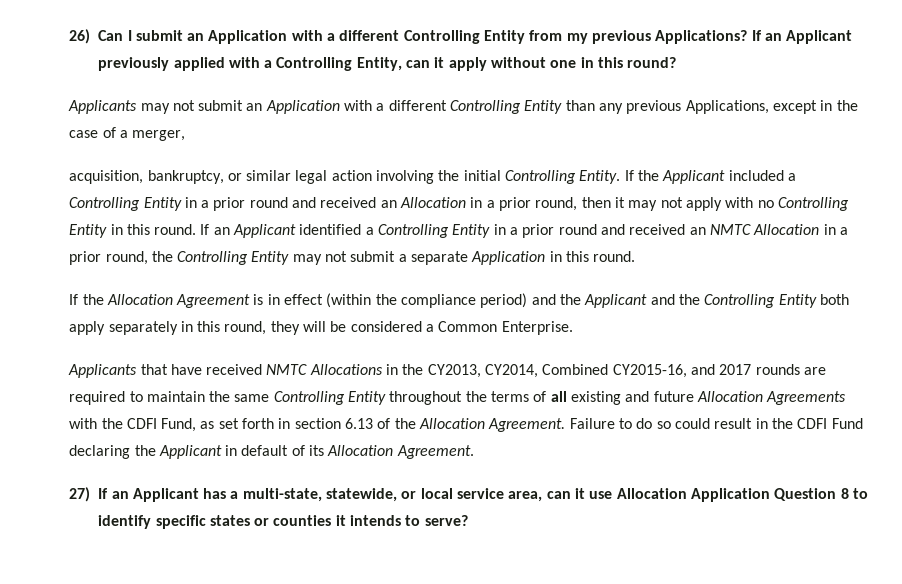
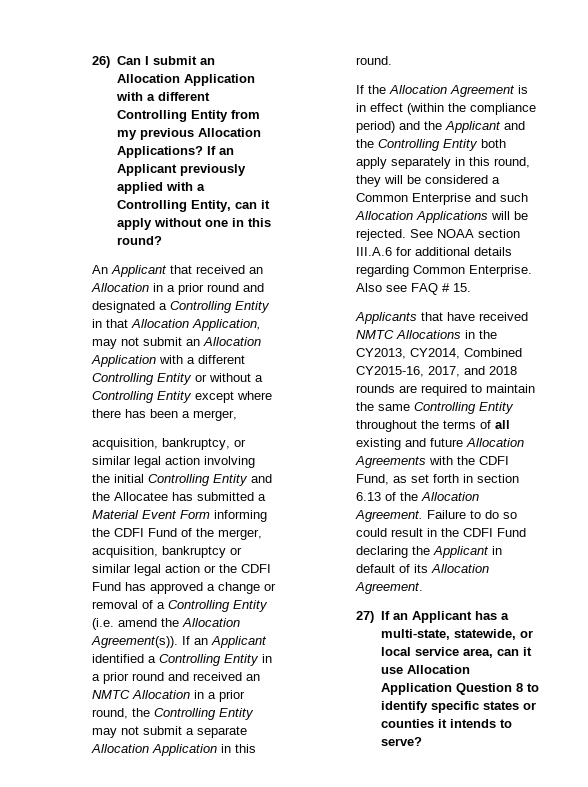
- 26) Can I submit an Application with a different Controlling Entity from my previous Applications?
+ 26) Can I submit an Allocation Application with a different Controlling Entity from my previous Allocation Applications?
- Applicants may not submit an Application with a different Controlling Entity than any previous Applications, except in the case of a merger,
+ An Applicant that received an Allocation in a prior round and designated a Controlling Entity in that Allocation Application, may not submit an Allocation Application with a different Controlling Entity or without a Controlling Entity except where there has been a merger,
- acquisition, bankruptcy, or similar legal action involving the initial Controlling Entity. If the Applicant included a Controlling Entity in a prior round and received an Allocation in a prior round, then it may not apply with no Controlling Entity in this round.
+ acquisition, bankruptcy, or similar legal action involving the initial Controlling Entity and the Allocatee has submitted a Material Event Form informing the CDFI Fund of the merger, acquisition, bankruptcy or similar legal action or the CDFI Fund has approved a change or removal of a Controlling Entity (i.e. amend the Allocation Agreement(s)).
- If an Applicant identified a Controlling Entity in a prior round and received an NMTC Allocation in a prior round, the Controlling Entity may not submit a separate Application in this round.
+ If an Applicant identified a Controlling Entity in a prior round and received an NMTC Allocation in a prior round, the Controlling Entity may not submit a separate Allocation Application in this round.
- If the Allocation Agreement is in effect (within the compliance period) and the Applicant and the Controlling Entity both apply separately in this round, they will be considered a Common Enterprise.
+ If the Allocation Agreement is in effect (within the compliance period) and the Applicant and the Controlling Entity both apply separately in this round, they will be considered a Common Enterprise and such Allocation Applications will be rejected. See NOAA section III.A.6 for additional details regarding Common Enterprise. Also see FAQ # 15.
- Applicants that have received NMTC Allocations in the CY2013, CY2014, Combined CY2015-16, and 2017 rounds are required to maintain the same Controlling Entity throughout the terms of all existing and future Allocation Agreements with the CDFI Fund, as set forth in section 6.13 of the Allocation Agreement.
+ Applicants that have received NMTC Allocations in the CY2013, CY2014, Combined CY2015-16, 2017, and 2018 rounds are required to maintain the same Controlling Entity throughout the terms of all existing and future Allocation Agreements with the CDFI Fund, as set forth in section 6.13 of the Allocation Agreement.

